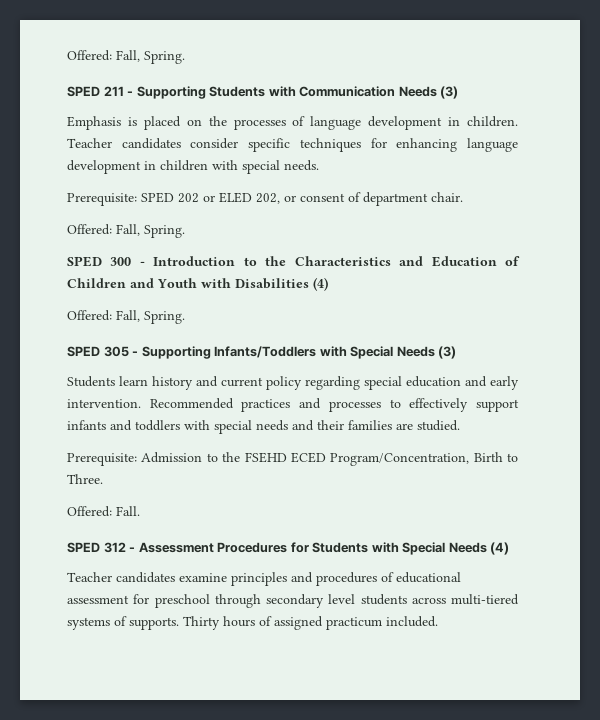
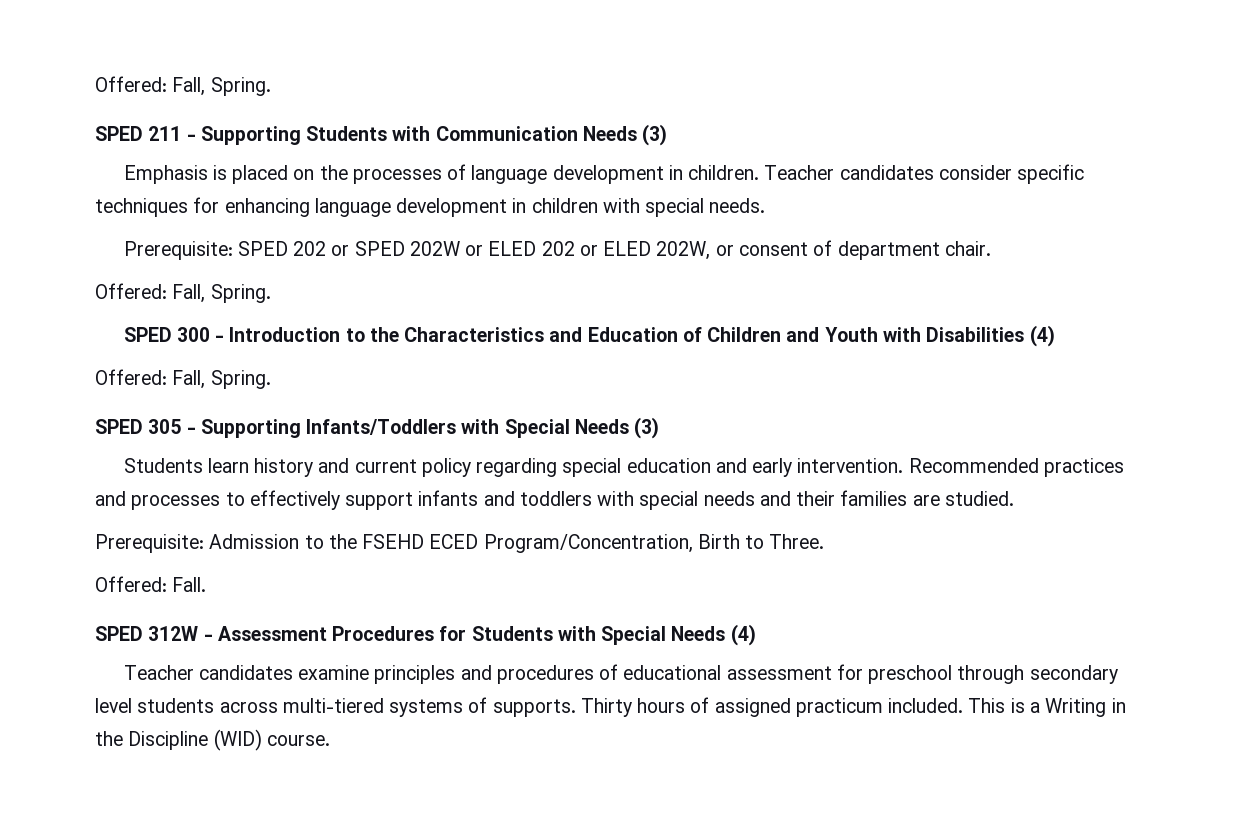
- Prerequisite: SPED 202 or ELED 202, or consent of department chair.
+ Prerequisite: SPED 202 or SPED 202W or ELED 202 or ELED 202W, or consent of department chair.
- SPED 312 - Assessment Procedures for Students with Special Needs (4)
+ SPED 312W - Assessment Procedures for Students with Special Needs (4)
+ This is a Writing in the Discipline (WID) course.

